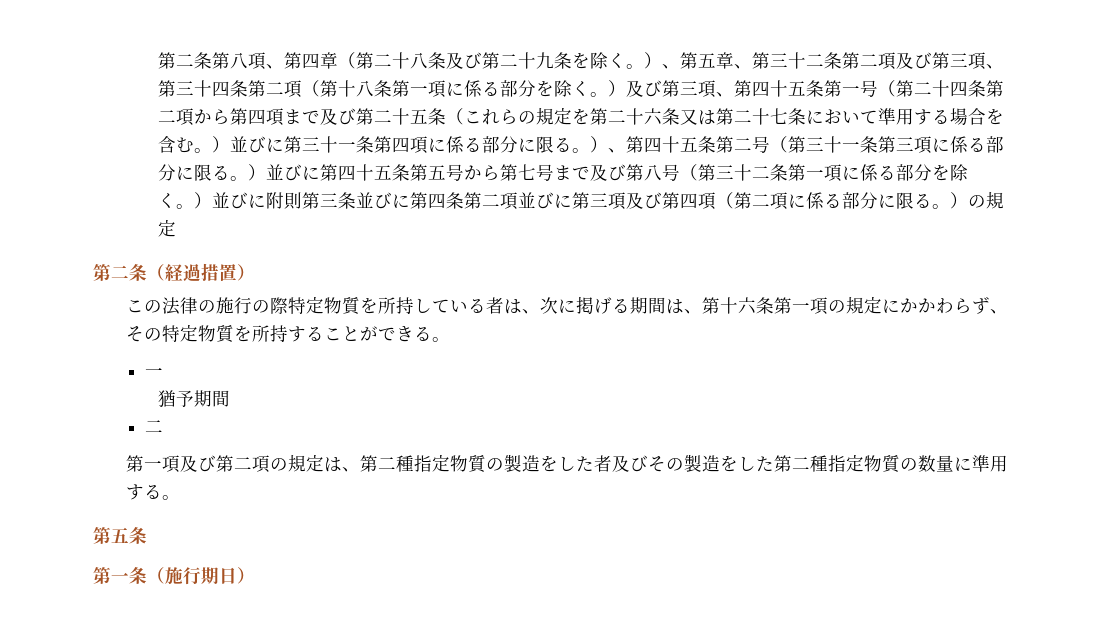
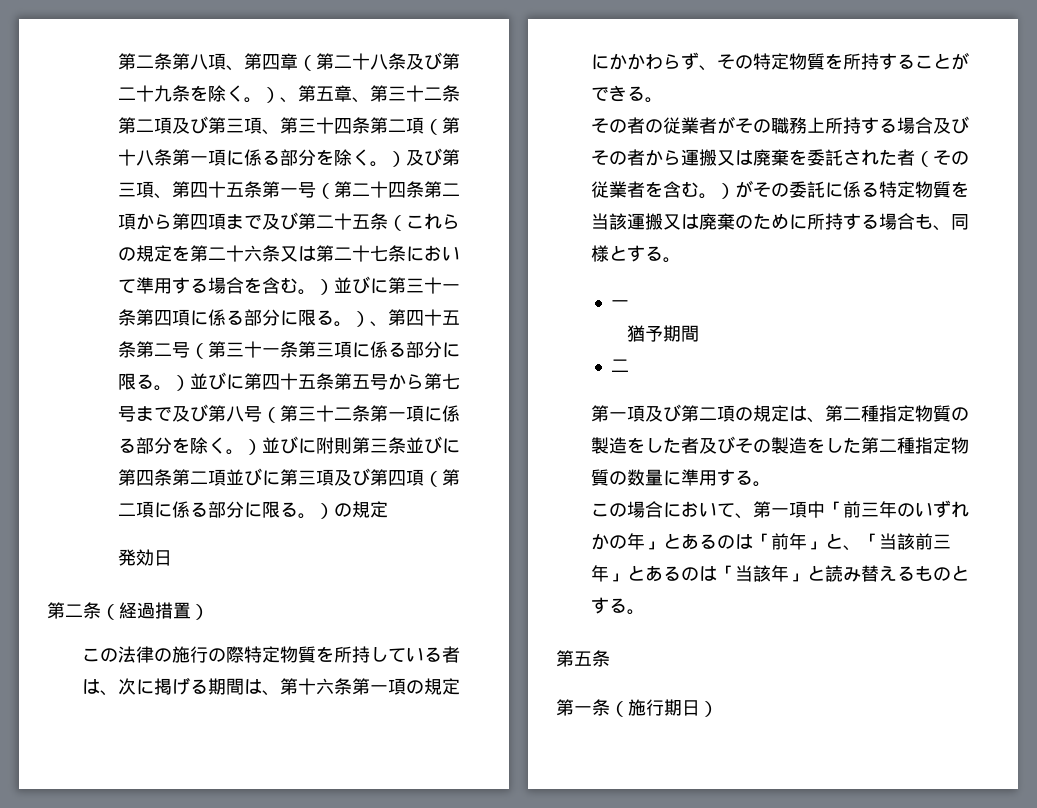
+ 発効日
+ その者の従業者がその職務上所持する場合及びその者から運搬又は廃棄を委託された者（その従業者を含む。）がその委託に係る特定物質を当該運搬又は廃棄のために所持する場合も、同様とする。
+ この場合において、第一項中「前三年のいずれかの年」とあるのは「前年」と、「当該前三年」とあるのは「当該年」と読み替えるものとする。

